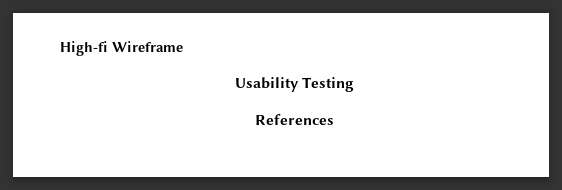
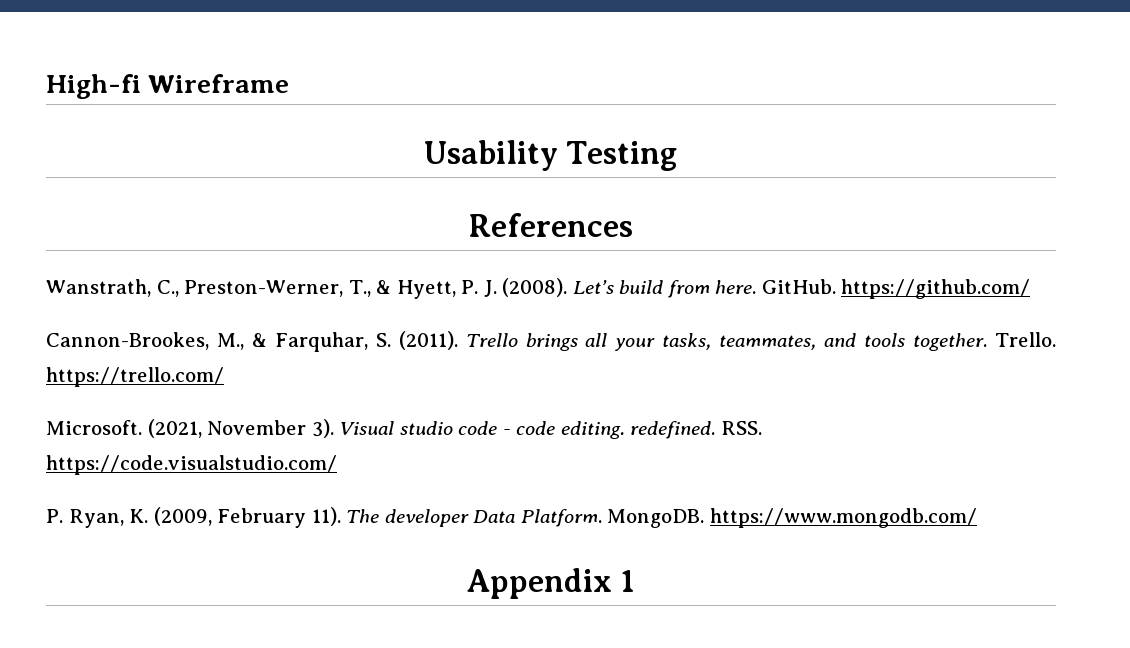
+ Wanstrath, C., Preston-Werner, T., & Hyett, P. J. (2008). Let’s build from here. GitHub. https://github.com/
+ Cannon-Brookes, M., & Farquhar, S. (2011). Trello brings all your tasks, teammates, and tools together. Trello. https://trello.com/
+ Microsoft. (2021, November 3). Visual studio code - code editing. redefined. RSS. https://code.visualstudio.com/
+ P. Ryan, K. (2009, February 11). The developer Data Platform. MongoDB. https://www.mongodb.com/
+ Appendix 1

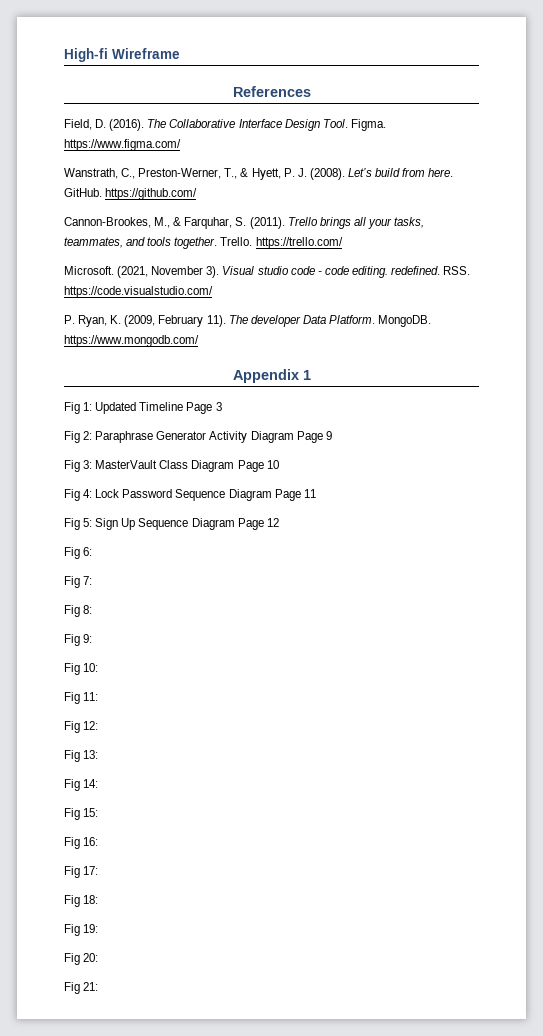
- Usability Testing
  References
+ Field, D. (2016). The Collaborative Interface Design Tool. Figma. https://www.figma.com/
+ Fig 1: Updated Timeline Page 3
+ Fig 2: Paraphrase Generator Activity Diagram Page 9
+ Fig 3: MasterVault Class Diagram Page 10
+ Fig 4: Lock Password Sequence Diagram Page 11
+ Fig 5: Sign Up Sequence Diagram Page 12
+ Fig 6:
+ Fig 7:
+ Fig 8:
+ Fig 9:
+ Fig 10:
+ Fig 11:
+ Fig 12:
+ Fig 13:
+ Fig 14:
+ Fig 15:
+ Fig 16:
+ Fig 17:
+ Fig 18:
+ Fig 19:
+ Fig 20:
+ Fig 21:

